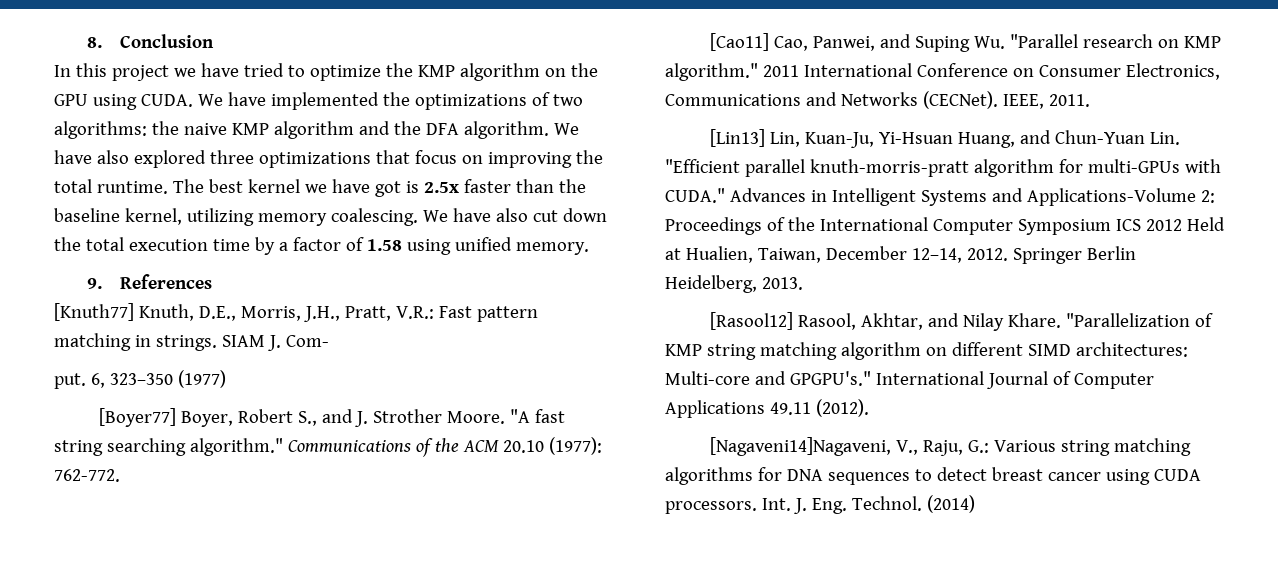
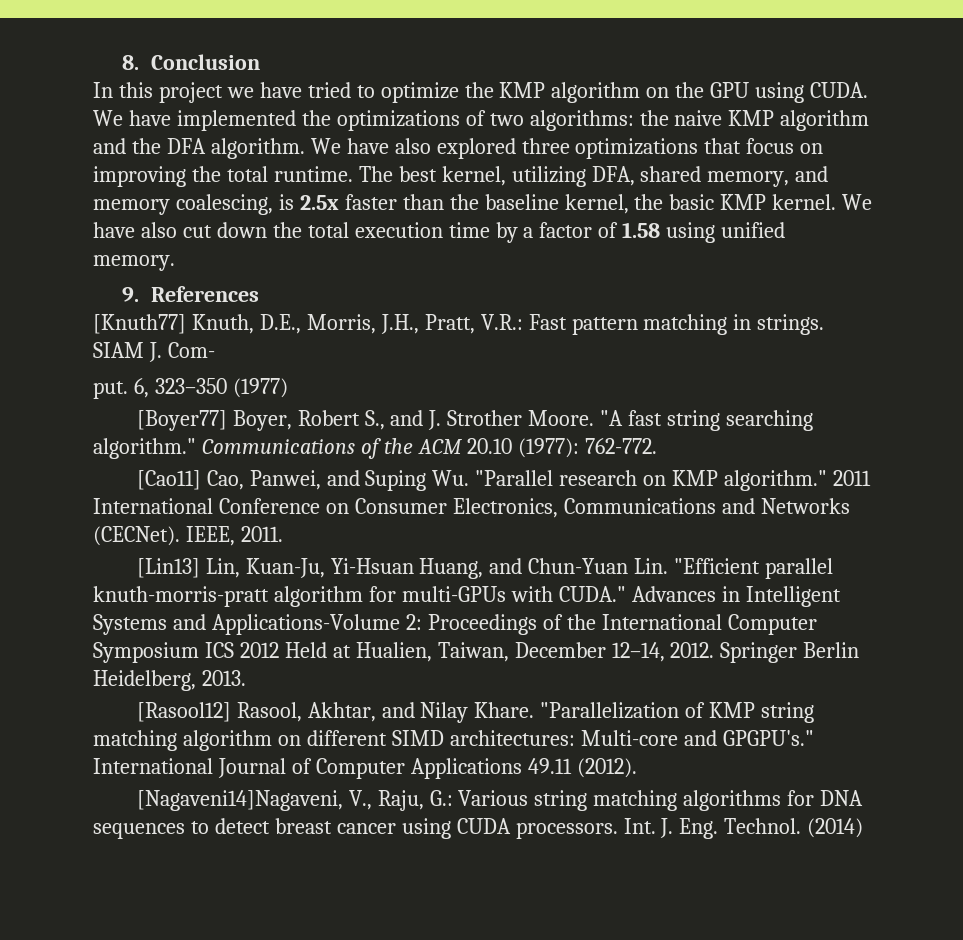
- The best kernel we have got is 2.5x faster than the baseline kernel, utilizing memory coalescing.
+ The best kernel, utilizing DFA, shared memory, and memory coalescing, is 2.5x faster than the baseline kernel, the basic KMP kernel.

